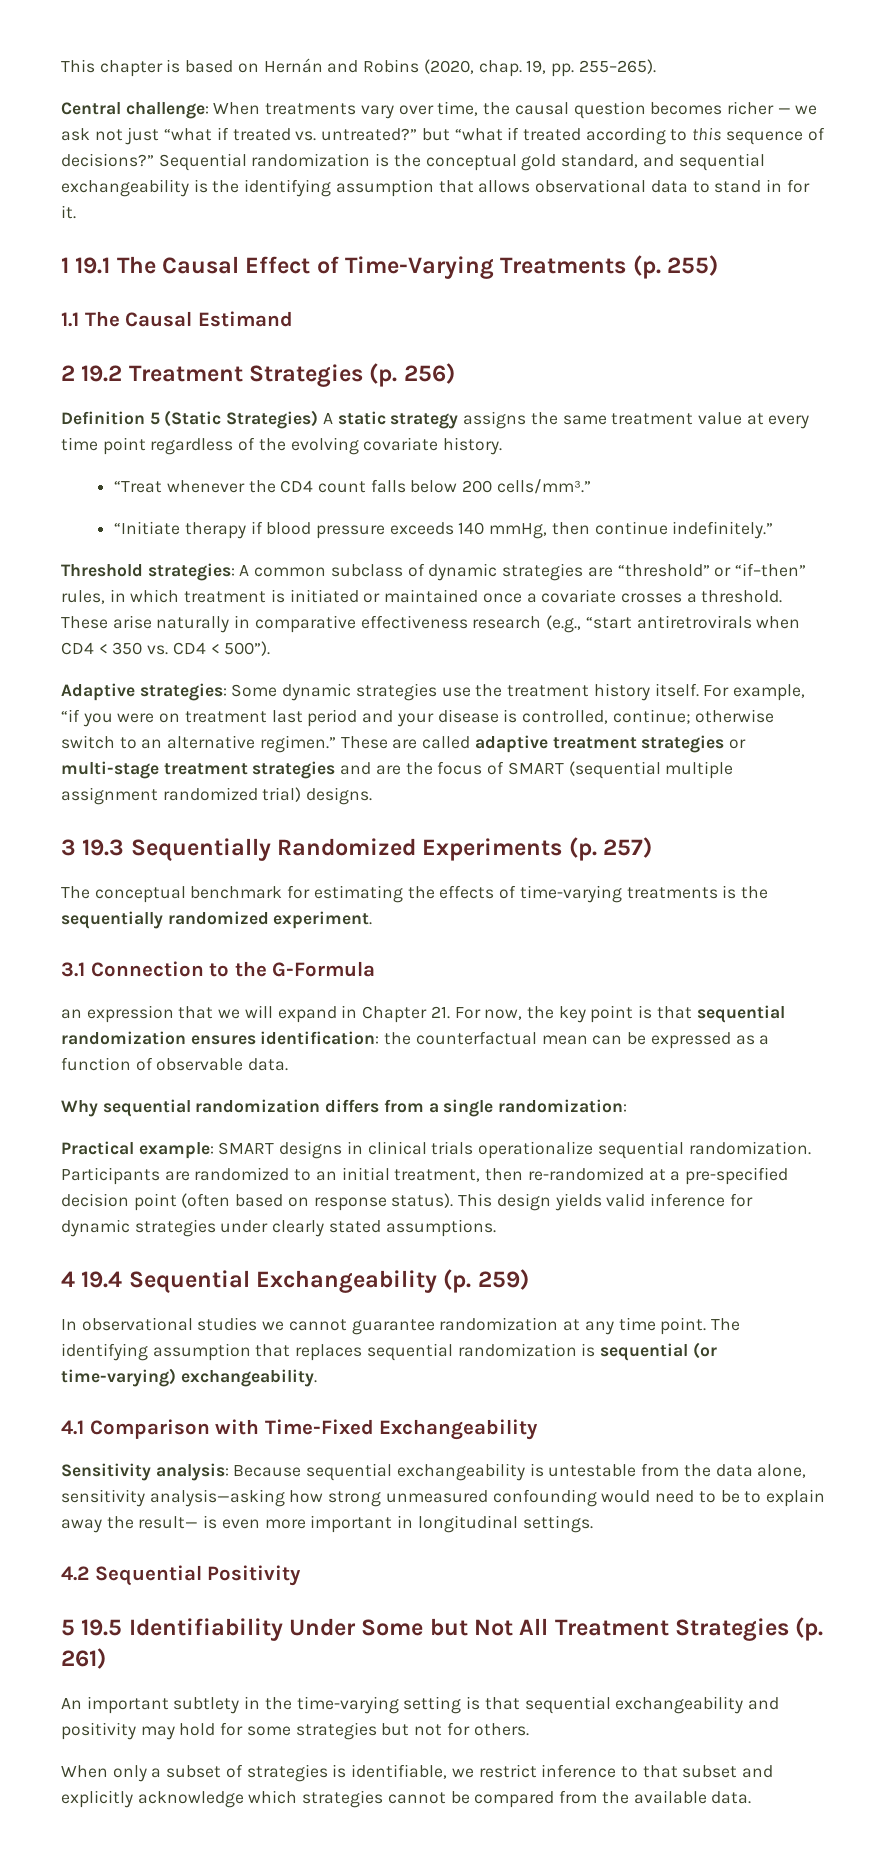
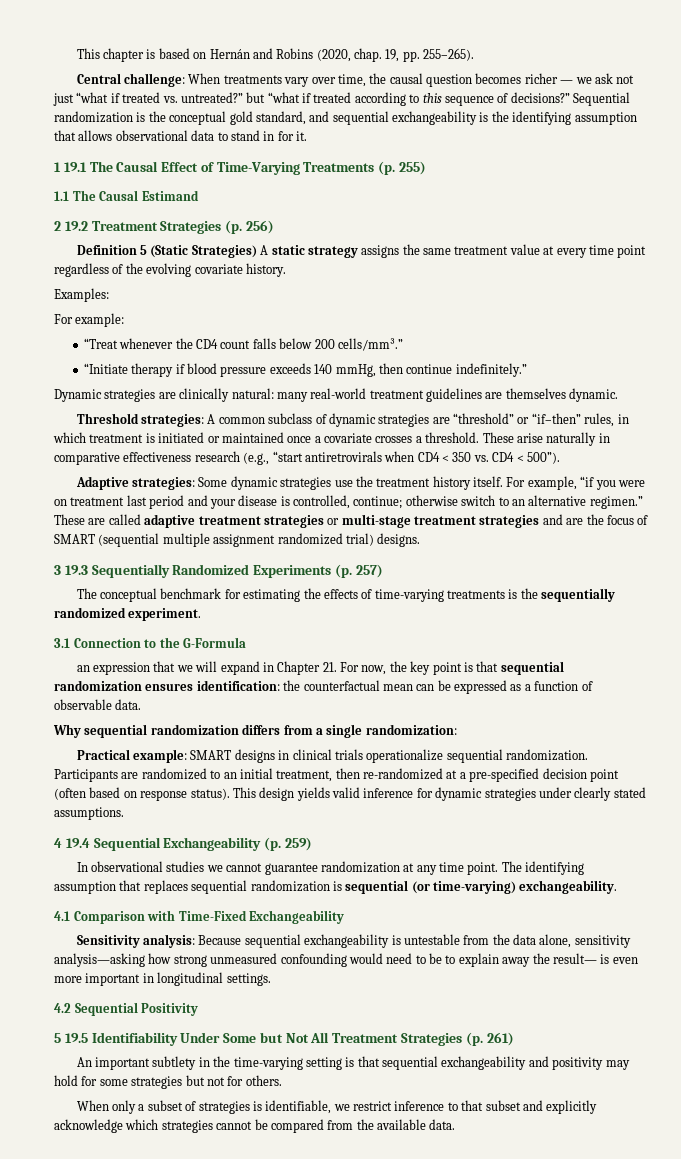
+ Examples:
+ For example:
+ Dynamic strategies are clinically natural: many real-world treatment guidelines are themselves dynamic.

